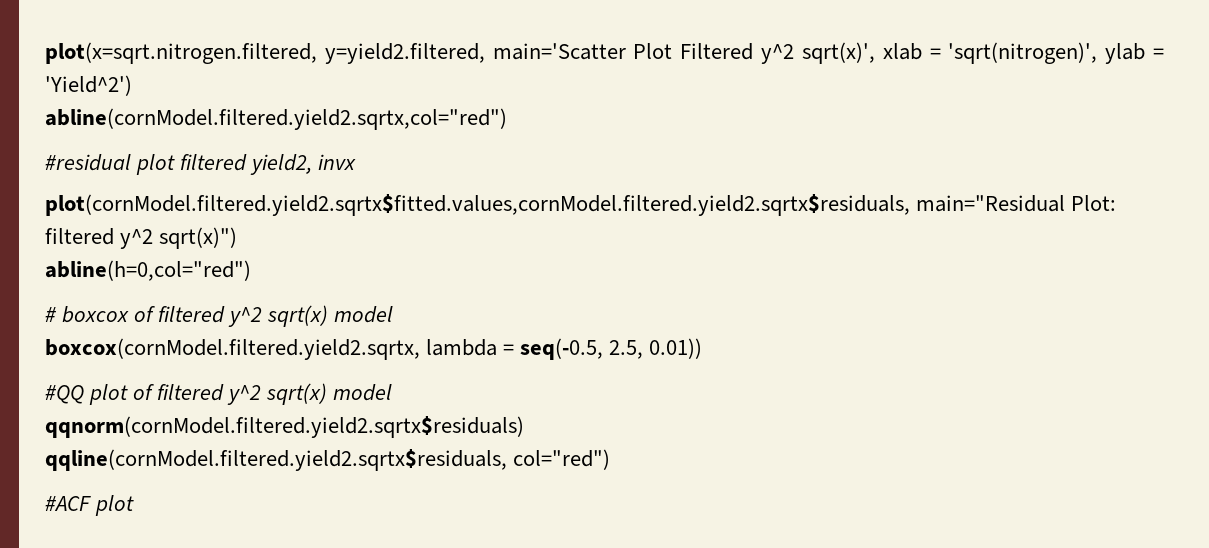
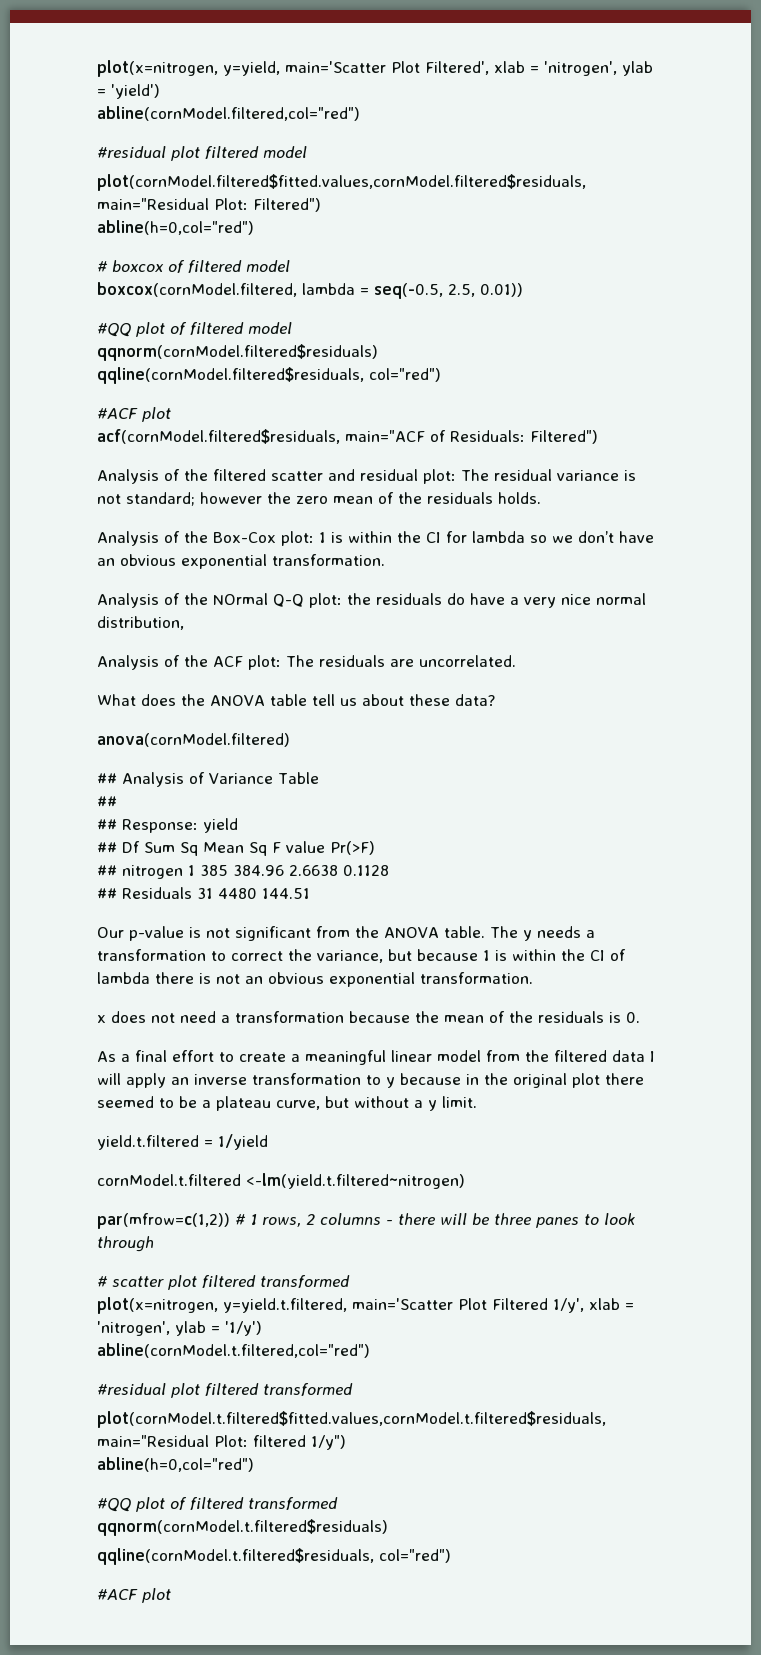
- plot(x=sqrt.nitrogen.filtered, y=yield2.filtered, main='Scatter Plot Filtered y^2 sqrt(x)', xlab = 'sqrt(nitrogen)', ylab = 'Yield^2')
- abline(cornModel.filtered.yield2.sqrtx,col="red")
- #residual plot filtered yield2, invx
- plot(cornModel.filtered.yield2.sqrtx$fitted.values,cornModel.filtered.yield2.sqrtx$residuals, main="Residual Plot: filtered y^2 sqrt(x)")
+ plot(x=nitrogen, y=yield, main='Scatter Plot Filtered', xlab = 'nitrogen', ylab = 'yield')
+ abline(cornModel.filtered,col="red")
+ #residual plot filtered model
+ plot(cornModel.filtered$fitted.values,cornModel.filtered$residuals, main="Residual Plot: Filtered")
- # boxcox of filtered y^2 sqrt(x) model
- boxcox(cornModel.filtered.yield2.sqrtx, lambda = seq(-0.5, 2.5, 0.01))
+ # boxcox of filtered model
+ boxcox(cornModel.filtered, lambda = seq(-0.5, 2.5, 0.01))
- #QQ plot of filtered y^2 sqrt(x) model
- qqnorm(cornModel.filtered.yield2.sqrtx$residuals)
- qqline(cornModel.filtered.yield2.sqrtx$residuals, col="red")
+ #QQ plot of filtered model
+ qqnorm(cornModel.filtered$residuals)
+ qqline(cornModel.filtered$residuals, col="red")
+ #ACF plot
+ acf(cornModel.filtered$residuals, main="ACF of Residuals: Filtered")
+ Analysis of the filtered scatter and residual plot: The residual variance is not standard; however the zero mean of the residuals holds.
+ Analysis of the Box-Cox plot: 1 is within the CI for lambda so we don’t have an obvious exponential transformation.
+ Analysis of the NOrmal Q-Q plot: the residuals do have a very nice normal distribution,
+ Analysis of the ACF plot: The residuals are uncorrelated.
+ What does the ANOVA table tell us about these data?
+ anova(cornModel.filtered)
+ ## Analysis of Variance Table
+ ##
+ ## Response: yield
+ ## Df Sum Sq Mean Sq F value Pr(>F)
+ ## nitrogen 1 385 384.96 2.6638 0.1128
+ ## Residuals 31 4480 144.51
+ Our p-value is not significant from the ANOVA table. The y needs a transformation to correct the variance, but because 1 is within the CI of lambda there is not an obvious exponential transformation.
+ x does not need a transformation because the mean of the residuals is 0.
+ As a final effort to create a meaningful linear model from the filtered data I will apply an inverse transformation to y because in the original plot there seemed to be a plateau curve, but without a y limit.
+ yield.t.filtered = 1/yield
+ cornModel.t.filtered <-lm(yield.t.filtered~nitrogen)
+ par(mfrow=c(1,2)) # 1 rows, 2 columns - there will be three panes to look through
+ # scatter plot filtered transformed
+ plot(x=nitrogen, y=yield.t.filtered, main='Scatter Plot Filtered 1/y', xlab = 'nitrogen', ylab = '1/y')
+ abline(cornModel.t.filtered,col="red")
+ #residual plot filtered transformed
+ plot(cornModel.t.filtered$fitted.values,cornModel.t.filtered$residuals, main="Residual Plot: filtered 1/y")
+ abline(h=0,col="red")
+ #QQ plot of filtered transformed
+ qqnorm(cornModel.t.filtered$residuals)
+ qqline(cornModel.t.filtered$residuals, col="red")

